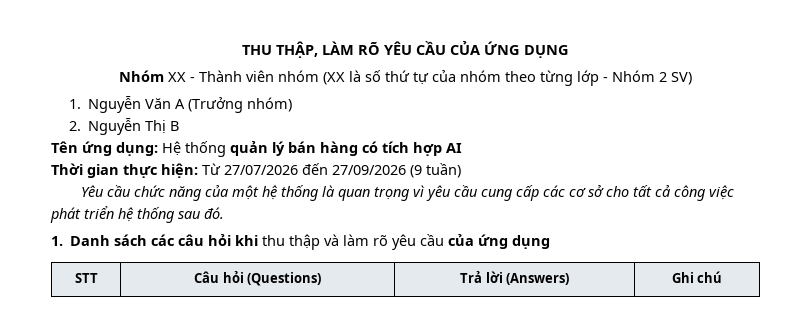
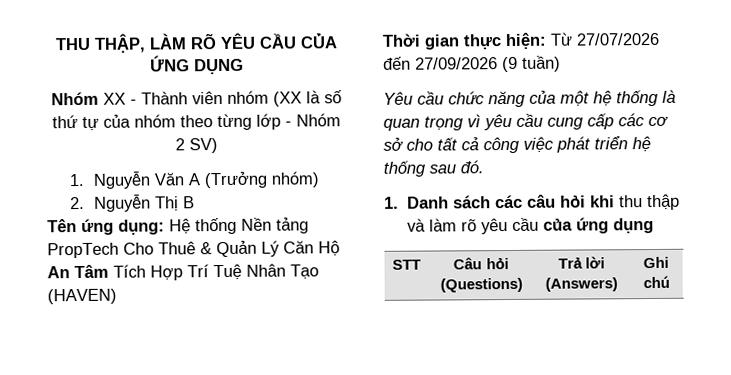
- Tên ứng dụng: Hệ thống quản lý bán hàng có tích hợp AI
+ Tên ứng dụng: Hệ thống Nền tảng PropTech Cho Thuê & Quản Lý Căn Hộ An Tâm Tích Hợp Trí Tuệ Nhân Tạo (HAVEN)

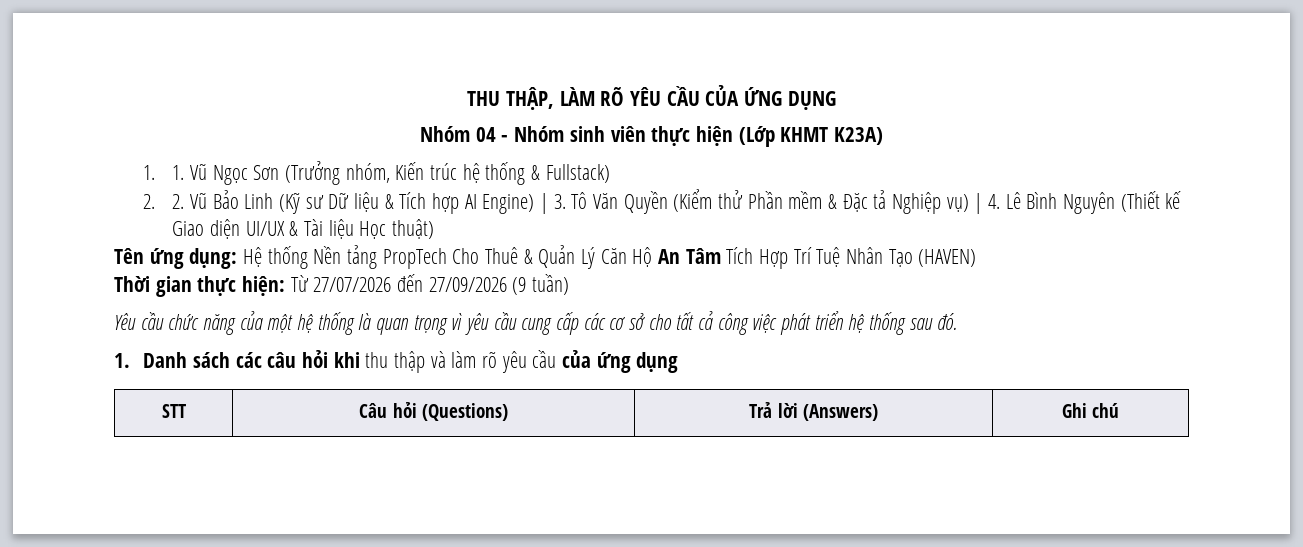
- Nhóm XX - Thành viên nhóm (XX là số thứ tự của nhóm theo từng lớp - Nhóm 2 SV)
- 1. Nguyễn Văn A (Trưởng nhóm)
- 2. Nguyễn Thị B
+ Nhóm 04 - Nhóm sinh viên thực hiện (Lớp KHMT K23A)
+ 1. 1. Vũ Ngọc Sơn (Trưởng nhóm, Kiến trúc hệ thống & Fullstack)
+ 2. 2. Vũ Bảo Linh (Kỹ sư Dữ liệu & Tích hợp AI Engine) | 3. Tô Văn Quyền (Kiểm thử Phần mềm & Đặc tả Nghiệp vụ) | 4. Lê Bình Nguyên (Thiết kế Giao diện UI/UX & Tài liệu Học thuật)

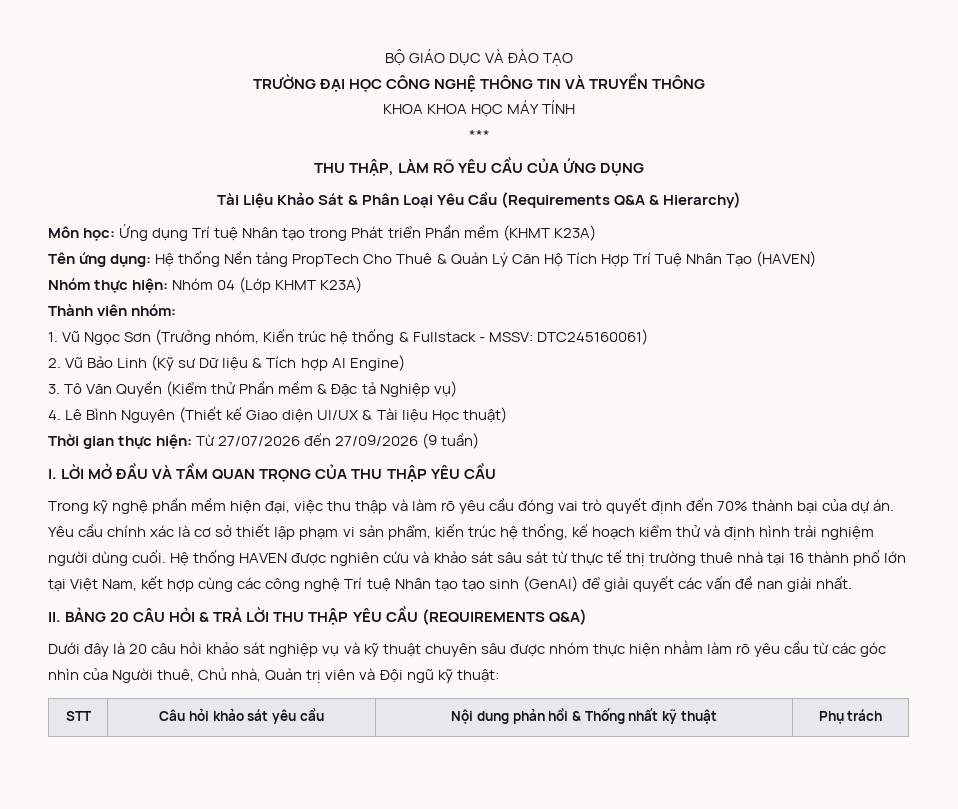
+ BỘ GIÁO DỤC VÀ ĐÀO TẠO
+ TRƯỜNG ĐẠI HỌC CÔNG NGHỆ THÔNG TIN VÀ TRUYỀN THÔNG
+ KHOA KHOA HỌC MÁY TÍNH
+ ***
- Nhóm 04 - Nhóm sinh viên thực hiện (Lớp KHMT K23A)
- 1. 1. Vũ Ngọc Sơn (Trưởng nhóm, Kiến trúc hệ thống & Fullstack)
- 2. 2. Vũ Bảo Linh (Kỹ sư Dữ liệu & Tích hợp AI Engine) | 3. Tô Văn Quyền (Kiểm thử Phần mềm & Đặc tả Nghiệp vụ) | 4. Lê Bình Nguyên (Thiết kế Giao diện UI/UX & Tài liệu Học thuật)
+ Tài Liệu Khảo Sát & Phân Loại Yêu Cầu (Requirements Q&A & Hierarchy)
+ Môn học: Ứng dụng Trí tuệ Nhân tạo trong Phát triển Phần mềm (KHMT K23A)
- Tên ứng dụng: Hệ thống Nền tảng PropTech Cho Thuê & Quản Lý Căn Hộ An Tâm Tích Hợp Trí Tuệ Nhân Tạo (HAVEN)
+ Tên ứng dụng: Hệ thống Nền tảng PropTech Cho Thuê & Quản Lý Căn Hộ Tích Hợp Trí Tuệ Nhân Tạo (HAVEN)
+ Nhóm thực hiện: Nhóm 04 (Lớp KHMT K23A)
+ Thành viên nhóm:
+ 1. Vũ Ngọc Sơn (Trưởng nhóm, Kiến trúc hệ thống & Fullstack - MSSV: DTC245160061)
+ 2. Vũ Bảo Linh (Kỹ sư Dữ liệu & Tích hợp AI Engine)
+ 3. Tô Văn Quyền (Kiểm thử Phần mềm & Đặc tả Nghiệp vụ)
+ 4. Lê Bình Nguyên (Thiết kế Giao diện UI/UX & Tài liệu Học thuật)
- Yêu cầu chức năng của một hệ thống là quan trọng vì yêu cầu cung cấp các cơ sở cho tất cả công việc phát triển hệ thống sau đó.
- 1. Danh sách các câu hỏi khi thu thập và làm rõ yêu cầu của ứng dụng
- STT | Câu hỏi (Questions) | Trả lời (Answers) | Ghi chú
+ I. LỜI MỞ ĐẦU VÀ TẦM QUAN TRỌNG CỦA THU THẬP YÊU CẦU
+ Trong kỹ nghệ phần mềm hiện đại, việc thu thập và làm rõ yêu cầu đóng vai trò quyết định đến 70% thành bại của dự án. Yêu cầu chính xác là cơ sở thiết lập phạm vi sản phẩm, kiến trúc hệ thống, kế hoạch kiểm thử và định hình trải nghiệm người dùng cuối. Hệ thống HAVEN được nghiên cứu và khảo sát sâu sát từ thực tế thị trường thuê nhà tại 16 thành phố lớn tại Việt Nam, kết hợp cùng các công nghệ Trí tuệ Nhân tạo tạo sinh (GenAI) để giải quyết các vấn đề nan giải nhất.
+ II. BẢNG 20 CÂU HỎI & TRẢ LỜI THU THẬP YÊU CẦU (REQUIREMENTS Q&A)
+ Dưới đây là 20 câu hỏi khảo sát nghiệp vụ và kỹ thuật chuyên sâu được nhóm thực hiện nhằm làm rõ yêu cầu từ các góc nhìn của Người thuê, Chủ nhà, Quản trị viên và Đội ngũ kỹ thuật:
+ STT | Câu hỏi khảo sát yêu cầu | Nội dung phản hồi & Thống nhất kỹ thuật | Phụ trách

